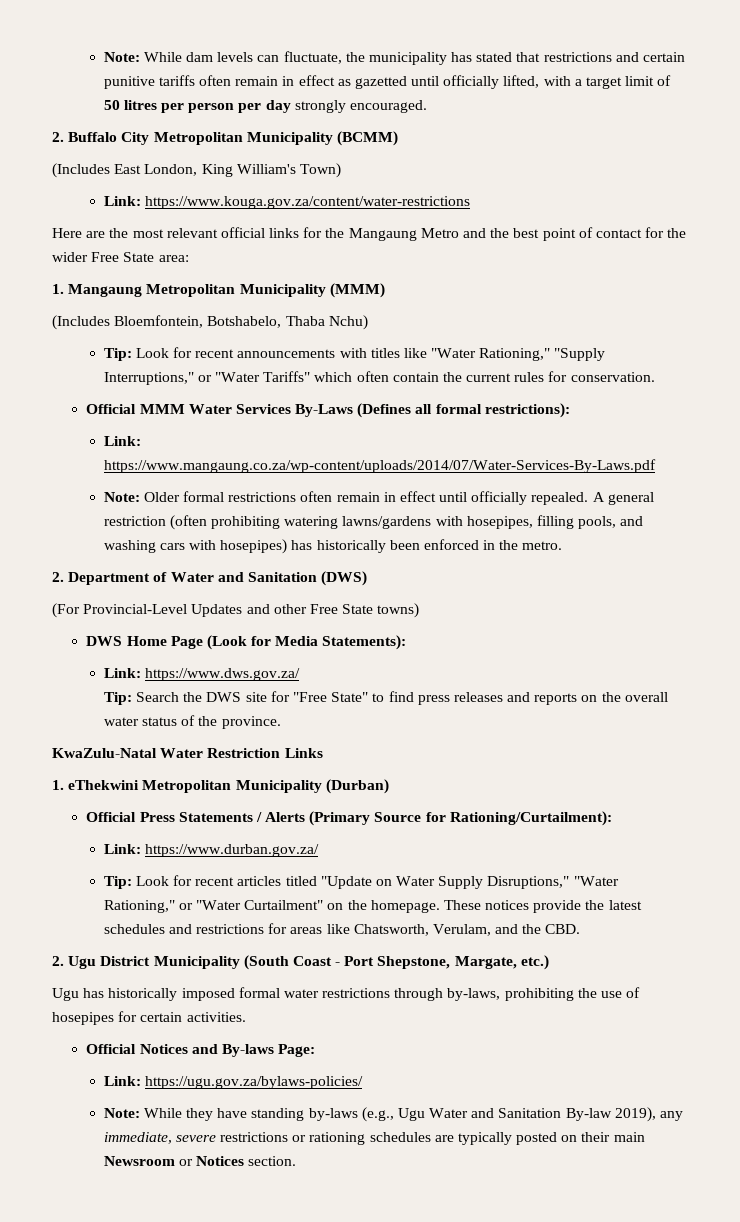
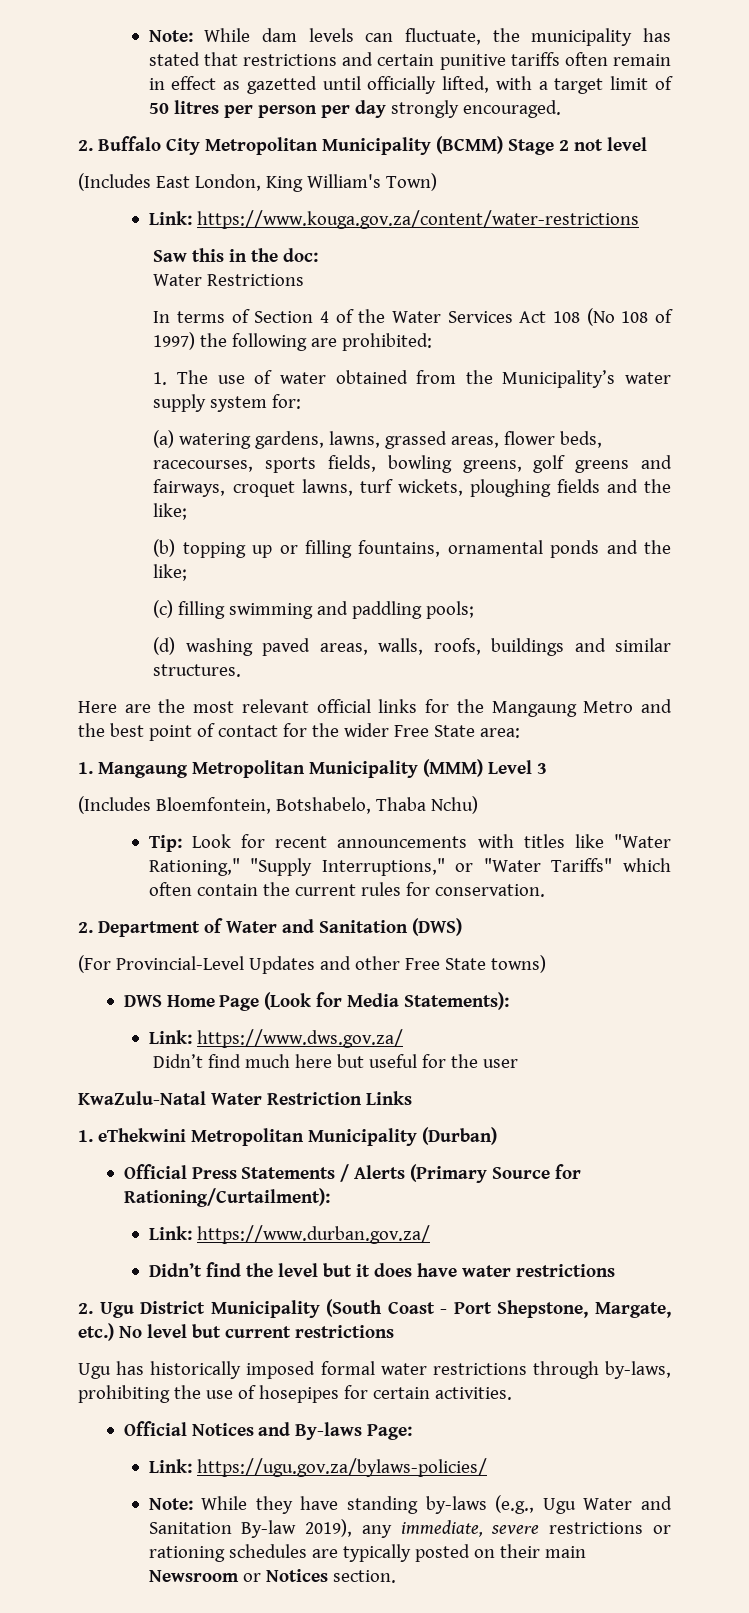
- 2. Buffalo City Metropolitan Municipality (BCMM)
+ 2. Buffalo City Metropolitan Municipality (BCMM) Stage 2 not level
+ Saw this in the doc:
+ Water Restrictions
+ In terms of Section 4 of the Water Services Act 108 (No 108 of 1997) the following are prohibited:
+ 1. The use of water obtained from the Municipality’s water supply system for:
+ (a) watering gardens, lawns, grassed areas, flower beds, racecourses, sports fields, bowling greens, golf greens and fairways, croquet lawns, turf wickets, ploughing fields and the like;
+ (b) topping up or filling fountains, ornamental ponds and the like;
+ (c) filling swimming and paddling pools;
+ (d) washing paved areas, walls, roofs, buildings and similar structures.
- 1. Mangaung Metropolitan Municipality (MMM)
+ 1. Mangaung Metropolitan Municipality (MMM) Level 3
- Official MMM Water Services By-Laws (Defines all formal restrictions):
- Link: https://www.mangaung.co.za/wp-content/uploads/2014/07/Water-Services-By-Laws.pdf
- Note: Older formal restrictions often remain in effect until officially repealed. A general restriction (often prohibiting watering lawns/gardens with hosepipes, filling pools, and washing cars with hosepipes) has historically been enforced in the metro.
- Tip: Search the DWS site for "Free State" to find press releases and reports on the overall water status of the province.
+ Didn’t find much here but useful for the user
- Tip: Look for recent articles titled "Update on Water Supply Disruptions," "Water Rationing," or "Water Curtailment" on the homepage. These notices provide the latest schedules and restrictions for areas like Chatsworth, Verulam, and the CBD.
+ Didn’t find the level but it does have water restrictions
- 2. Ugu District Municipality (South Coast - Port Shepstone, Margate, etc.)
+ 2. Ugu District Municipality (South Coast - Port Shepstone, Margate, etc.) No level but current restrictions

